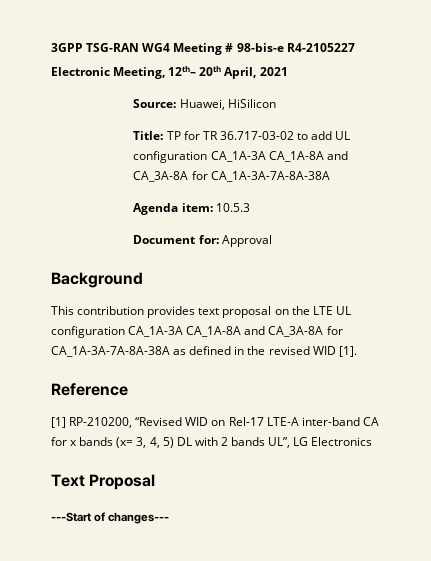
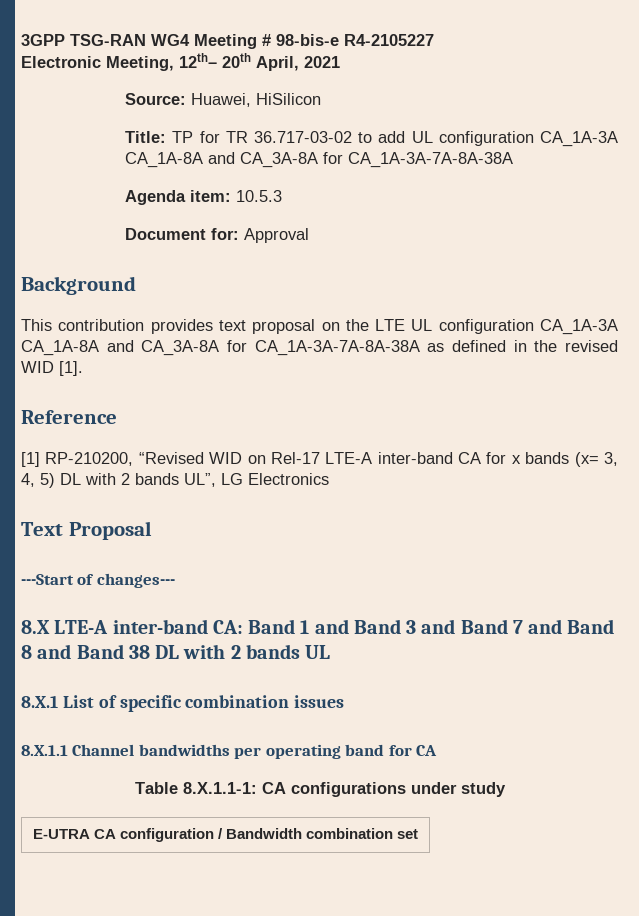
+ 8.X LTE-A inter-band CA: Band 1 and Band 3 and Band 7 and Band 8 and Band 38 DL with 2 bands UL
+ 8.X.1 List of specific combination issues
+ 8.X.1.1 Channel bandwidths per operating band for CA
+ Table 8.X.1.1-1: CA configurations under study
+ E-UTRA CA configuration / Bandwidth combination set

